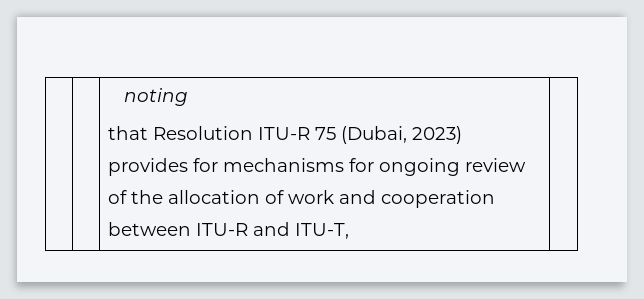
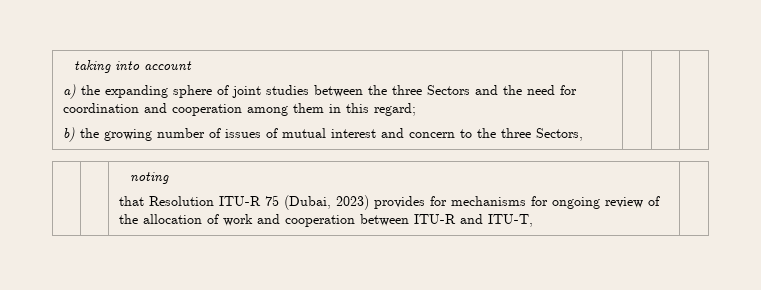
+ taking into account
+ a) the expanding sphere of joint studies between the three Sectors and the need for coordination and cooperation among them in this regard;
+ b) the growing number of issues of mutual interest and concern to the three Sectors,

